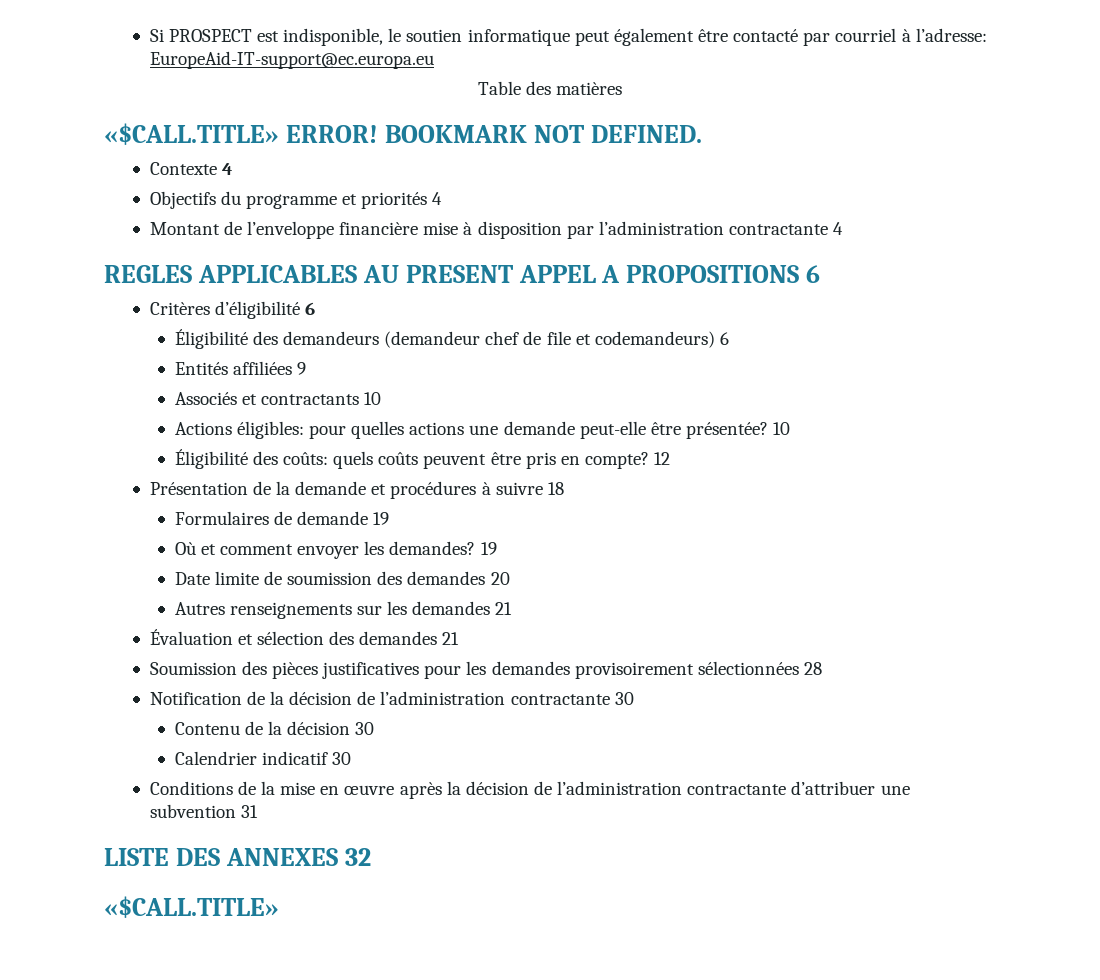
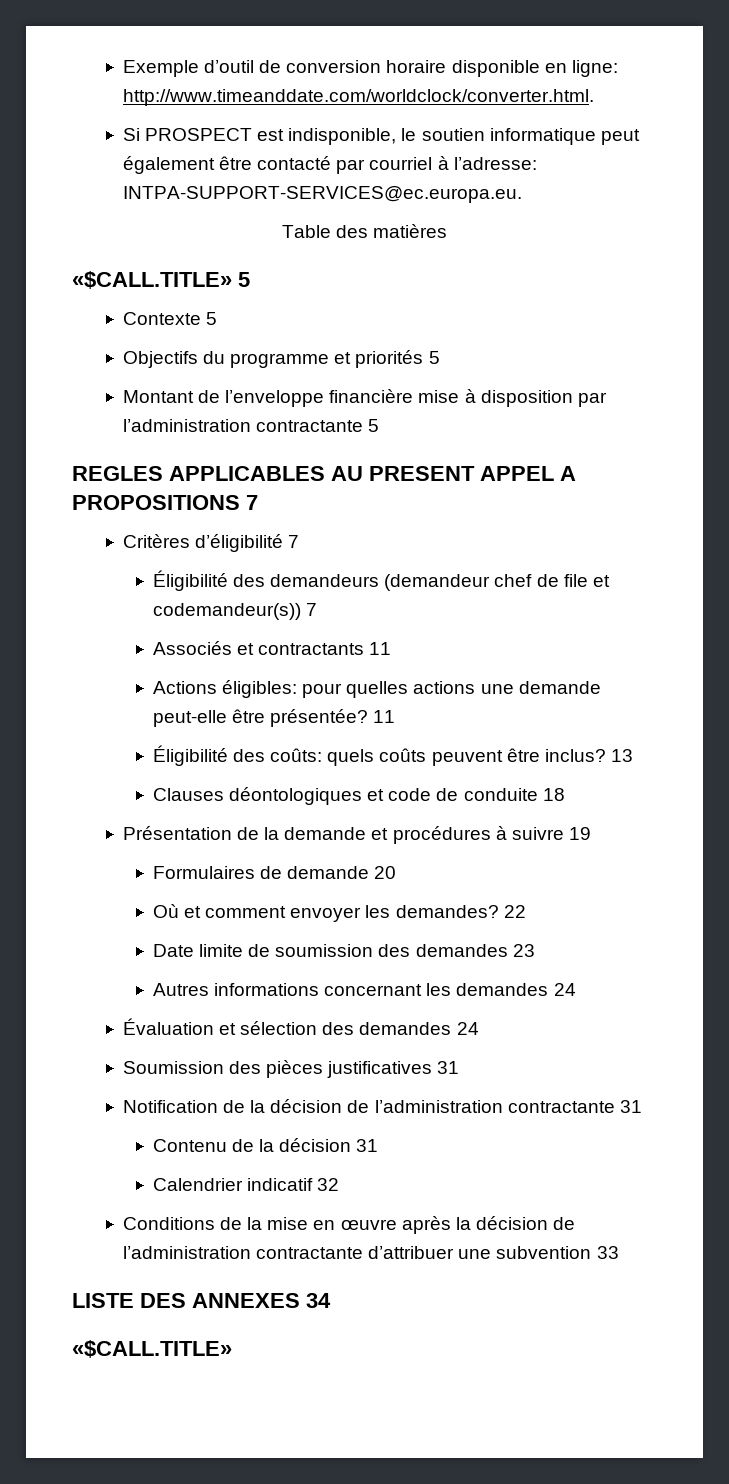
+ Exemple d’outil de conversion horaire disponible en ligne: http://www.timeanddate.com/worldclock/converter.html.
- Si PROSPECT est indisponible, le soutien informatique peut également être contacté par courriel à l’adresse: EuropeAid-IT-support@ec.europa.eu
+ Si PROSPECT est indisponible, le soutien informatique peut également être contacté par courriel à l’adresse: INTPA-SUPPORT-SERVICES@ec.europa.eu.
- «$CALL.TITLE» ERROR! BOOKMARK NOT DEFINED.
+ «$CALL.TITLE» 5
- Contexte 4
+ Contexte 5
- Objectifs du programme et priorités 4
+ Objectifs du programme et priorités 5
- Montant de l’enveloppe financière mise à disposition par l’administration contractante 4
+ Montant de l’enveloppe financière mise à disposition par l’administration contractante 5
- REGLES APPLICABLES AU PRESENT APPEL A PROPOSITIONS 6
+ REGLES APPLICABLES AU PRESENT APPEL A PROPOSITIONS 7
- Critères d’éligibilité 6
+ Critères d’éligibilité 7
- Éligibilité des demandeurs (demandeur chef de file et codemandeurs) 6
- Entités affiliées 9
+ Éligibilité des demandeurs (demandeur chef de file et codemandeur(s)) 7
- Associés et contractants 10
+ Associés et contractants 11
- Actions éligibles: pour quelles actions une demande peut-elle être présentée? 10
+ Actions éligibles: pour quelles actions une demande peut-elle être présentée? 11
- Éligibilité des coûts: quels coûts peuvent être pris en compte? 12
+ Éligibilité des coûts: quels coûts peuvent être inclus? 13
+ Clauses déontologiques et code de conduite 18
- Présentation de la demande et procédures à suivre 18
+ Présentation de la demande et procédures à suivre 19
- Formulaires de demande 19
+ Formulaires de demande 20
- Où et comment envoyer les demandes? 19
+ Où et comment envoyer les demandes? 22
- Date limite de soumission des demandes 20
+ Date limite de soumission des demandes 23
- Autres renseignements sur les demandes 21
+ Autres informations concernant les demandes 24
- Évaluation et sélection des demandes 21
+ Évaluation et sélection des demandes 24
- Soumission des pièces justificatives pour les demandes provisoirement sélectionnées 28
+ Soumission des pièces justificatives 31
- Notification de la décision de l’administration contractante 30
+ Notification de la décision de l’administration contractante 31
- Contenu de la décision 30
+ Contenu de la décision 31
- Calendrier indicatif 30
+ Calendrier indicatif 32
- Conditions de la mise en œuvre après la décision de l’administration contractante d’attribuer une subvention 31
+ Conditions de la mise en œuvre après la décision de l’administration contractante d’attribuer une subvention 33
- LISTE DES ANNEXES 32
+ LISTE DES ANNEXES 34

